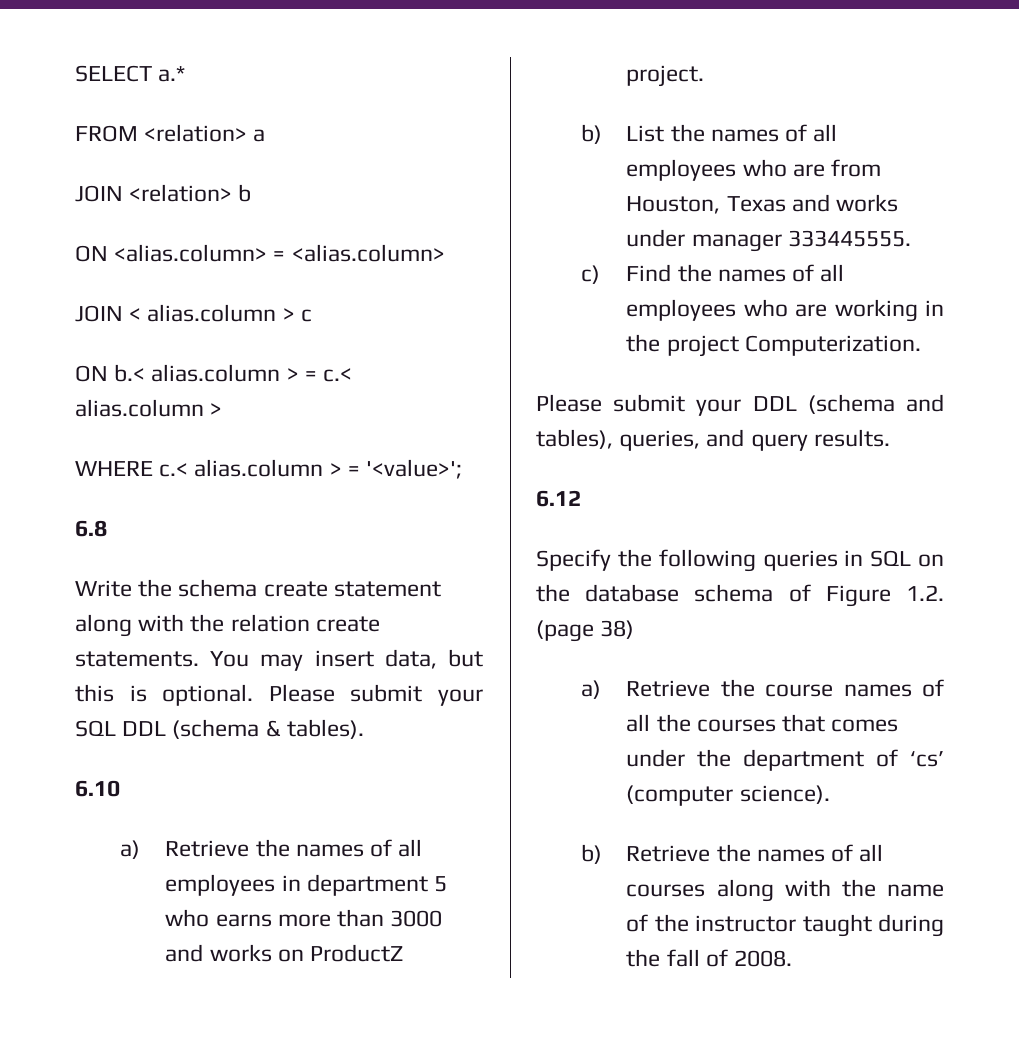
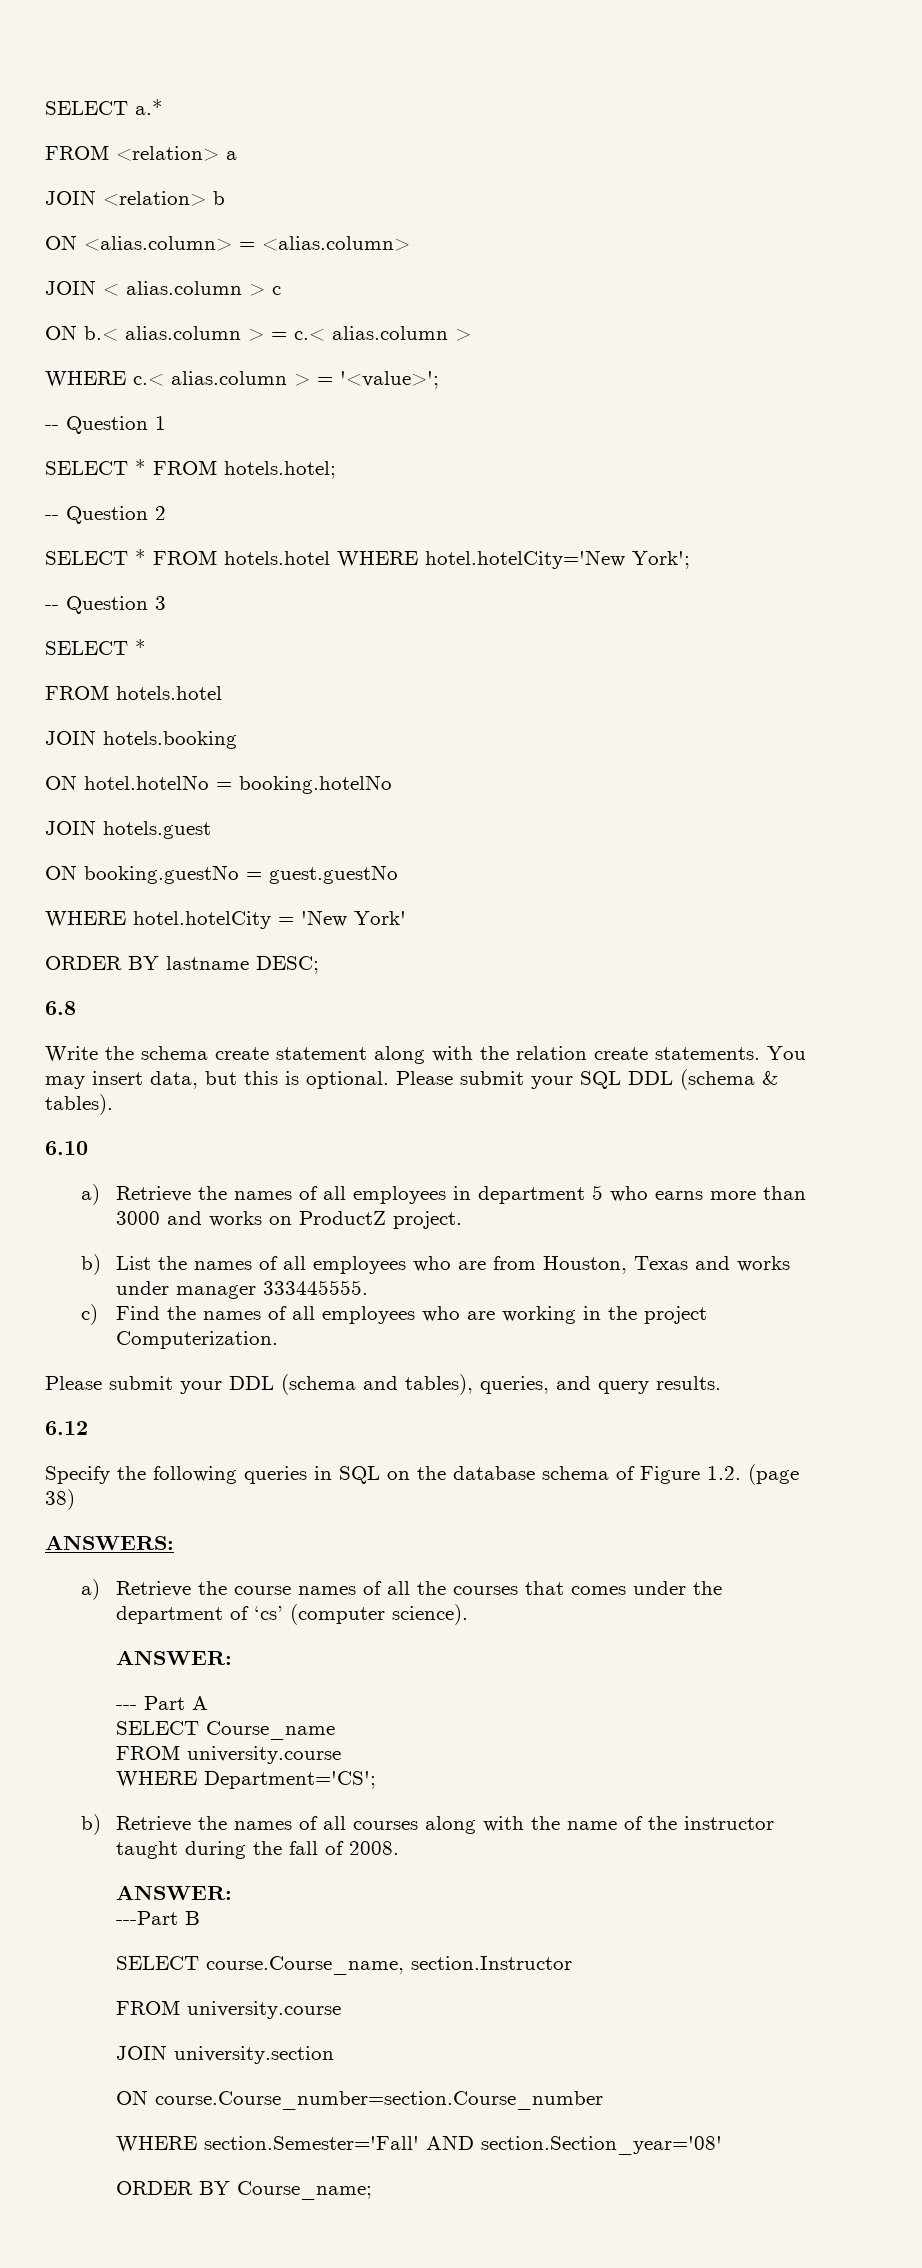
+ -- Question 1
+ SELECT * FROM hotels.hotel;
+ -- Question 2
+ SELECT * FROM hotels.hotel WHERE hotel.hotelCity='New York';
+ -- Question 3
+ SELECT *
+ FROM hotels.hotel
+ JOIN hotels.booking
+ ON hotel.hotelNo = booking.hotelNo
+ JOIN hotels.guest
+ ON booking.guestNo = guest.guestNo
+ WHERE hotel.hotelCity = 'New York'
+ ORDER BY lastname DESC;
+ ANSWERS:
  a) Retrieve the course names of all the courses that comes under the department of ‘cs’ (computer science).
+ ANSWER:
+ --- Part A
+ SELECT Course_name
+ FROM university.course
+ WHERE Department='CS';
  b) Retrieve the names of all courses along with the name of the instructor taught during the fall of 2008.
+ ANSWER:
+ ---Part B
+ SELECT course.Course_name, section.Instructor
+ FROM university.course
+ JOIN university.section
+ ON course.Course_number=section.Course_number
+ WHERE section.Semester='Fall' AND section.Section_year='08'
+ ORDER BY Course_name;

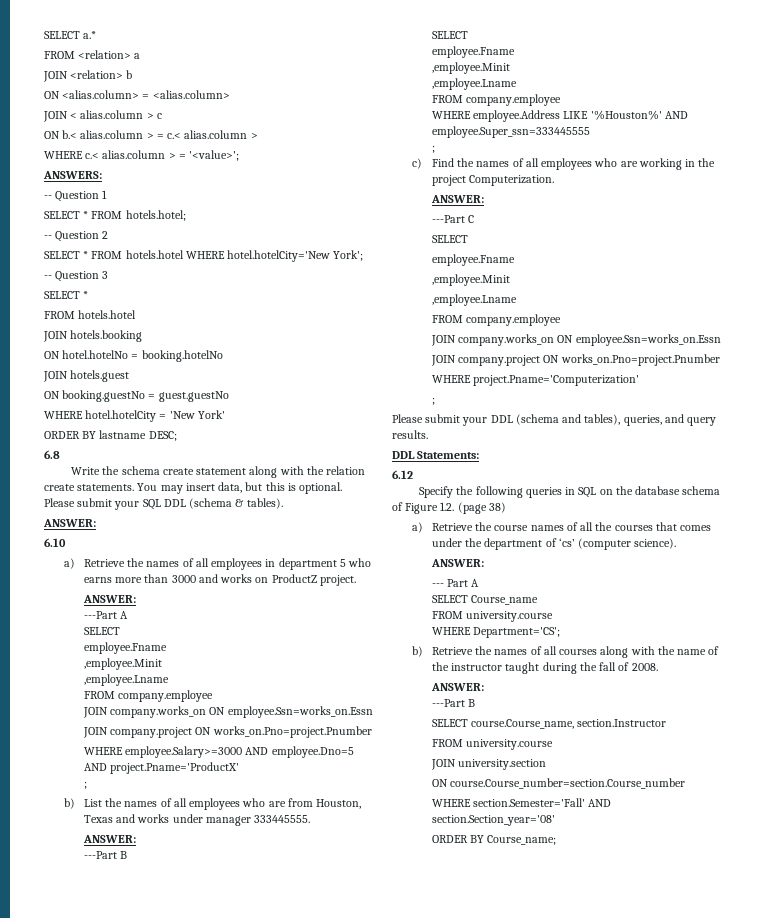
+ ANSWERS:
  Please submit your SQL DDL (schema & tables).
+ ANSWER:
  a) Retrieve the names of all employees in department 5 who earns more than 3000 and works on ProductZ project.
+ ANSWER:
+ ---Part A
+ SELECT
+ employee.Fname
+ ,employee.Minit
+ ,employee.Lname
+ FROM company.employee
+ JOIN company.works_on ON employee.Ssn=works_on.Essn
+ JOIN company.project ON works_on.Pno=project.Pnumber
+ WHERE employee.Salary>=3000 AND employee.Dno=5 AND project.Pname='ProductX'
+ ;
  b) List the names of all employees who are from Houston, Texas and works under manager 333445555.
+ ANSWER:
+ ---Part B
+ SELECT
+ employee.Fname
+ ,employee.Minit
+ ,employee.Lname
+ FROM company.employee
+ WHERE employee.Address LIKE '%Houston%' AND employee.Super_ssn=333445555
+ ;
  c) Find the names of all employees who are working in the project Computerization.
+ ANSWER:
+ ---Part C
+ SELECT
+ employee.Fname
+ ,employee.Minit
+ ,employee.Lname
+ FROM company.employee
+ JOIN company.works_on ON employee.Ssn=works_on.Essn
+ JOIN company.project ON works_on.Pno=project.Pnumber
+ WHERE project.Pname='Computerization'
+ ;
+ DDL Statements:
- ANSWERS:

